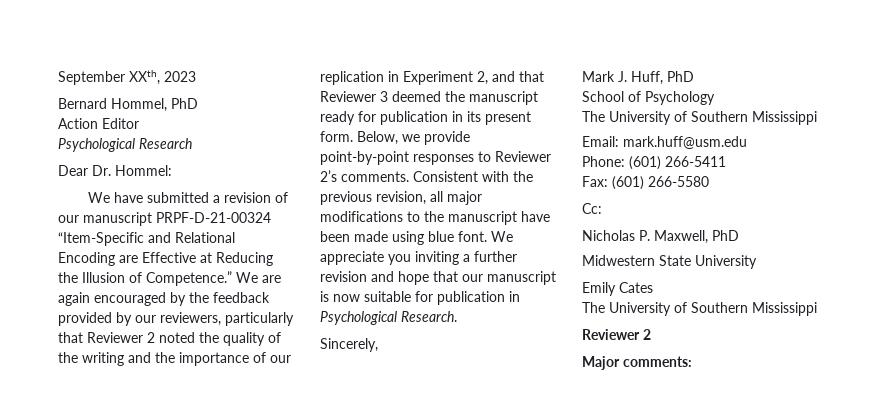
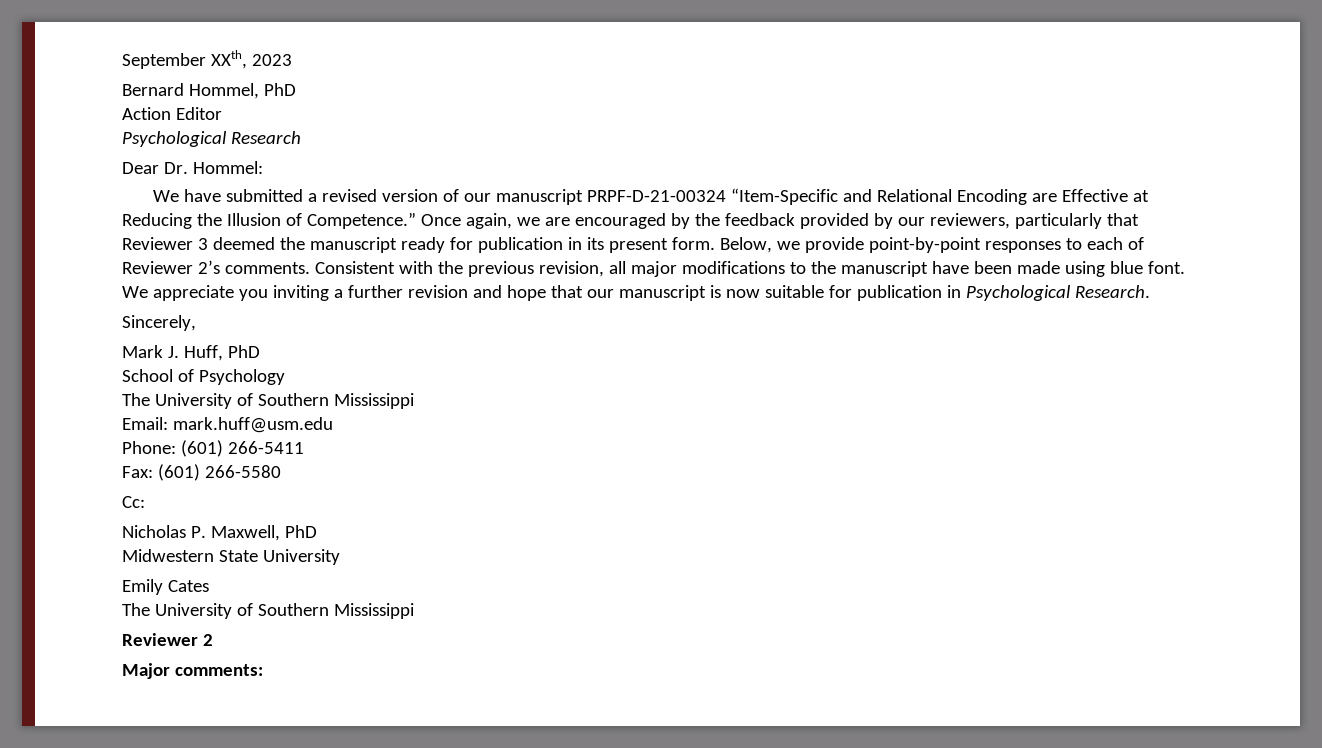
- We have submitted a revision of our manuscript PRPF-D-21-00324 “Item-Specific and Relational Encoding are Effective at Reducing the Illusion of Competence.”
+ We have submitted a revised version of our manuscript PRPF-D-21-00324 “Item-Specific and Relational Encoding are Effective at Reducing the Illusion of Competence.”
- We are again encouraged by the feedback provided by our reviewers, particularly that Reviewer 2 noted the quality of the writing and the importance of our replication in Experiment 2, and that Reviewer 3 deemed the manuscript ready for publication in its present form.
+ Once again, we are encouraged by the feedback provided by our reviewers, particularly that Reviewer 3 deemed the manuscript ready for publication in its present form.
- Below, we provide point-by-point responses to Reviewer 2’s comments.
+ Below, we provide point-by-point responses to each of Reviewer 2’s comments.

